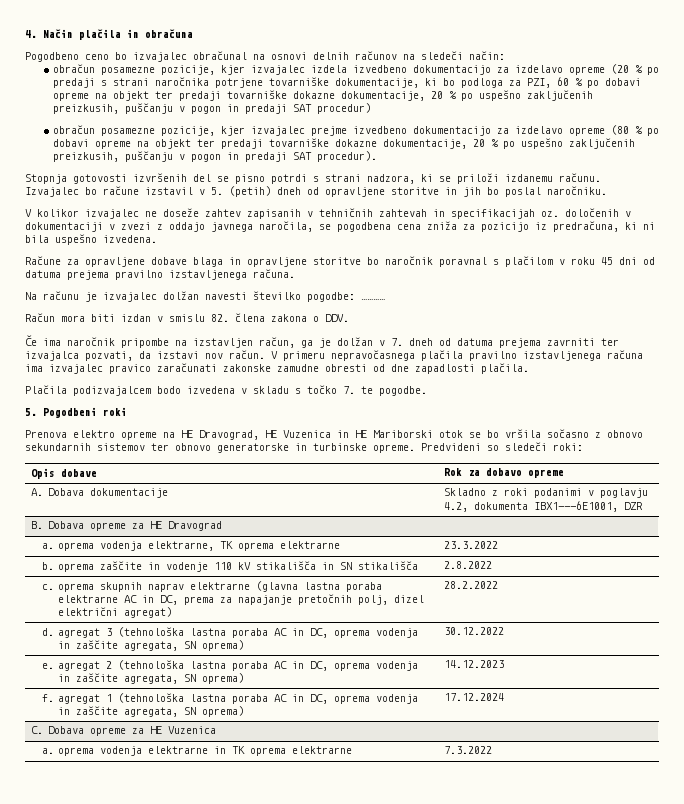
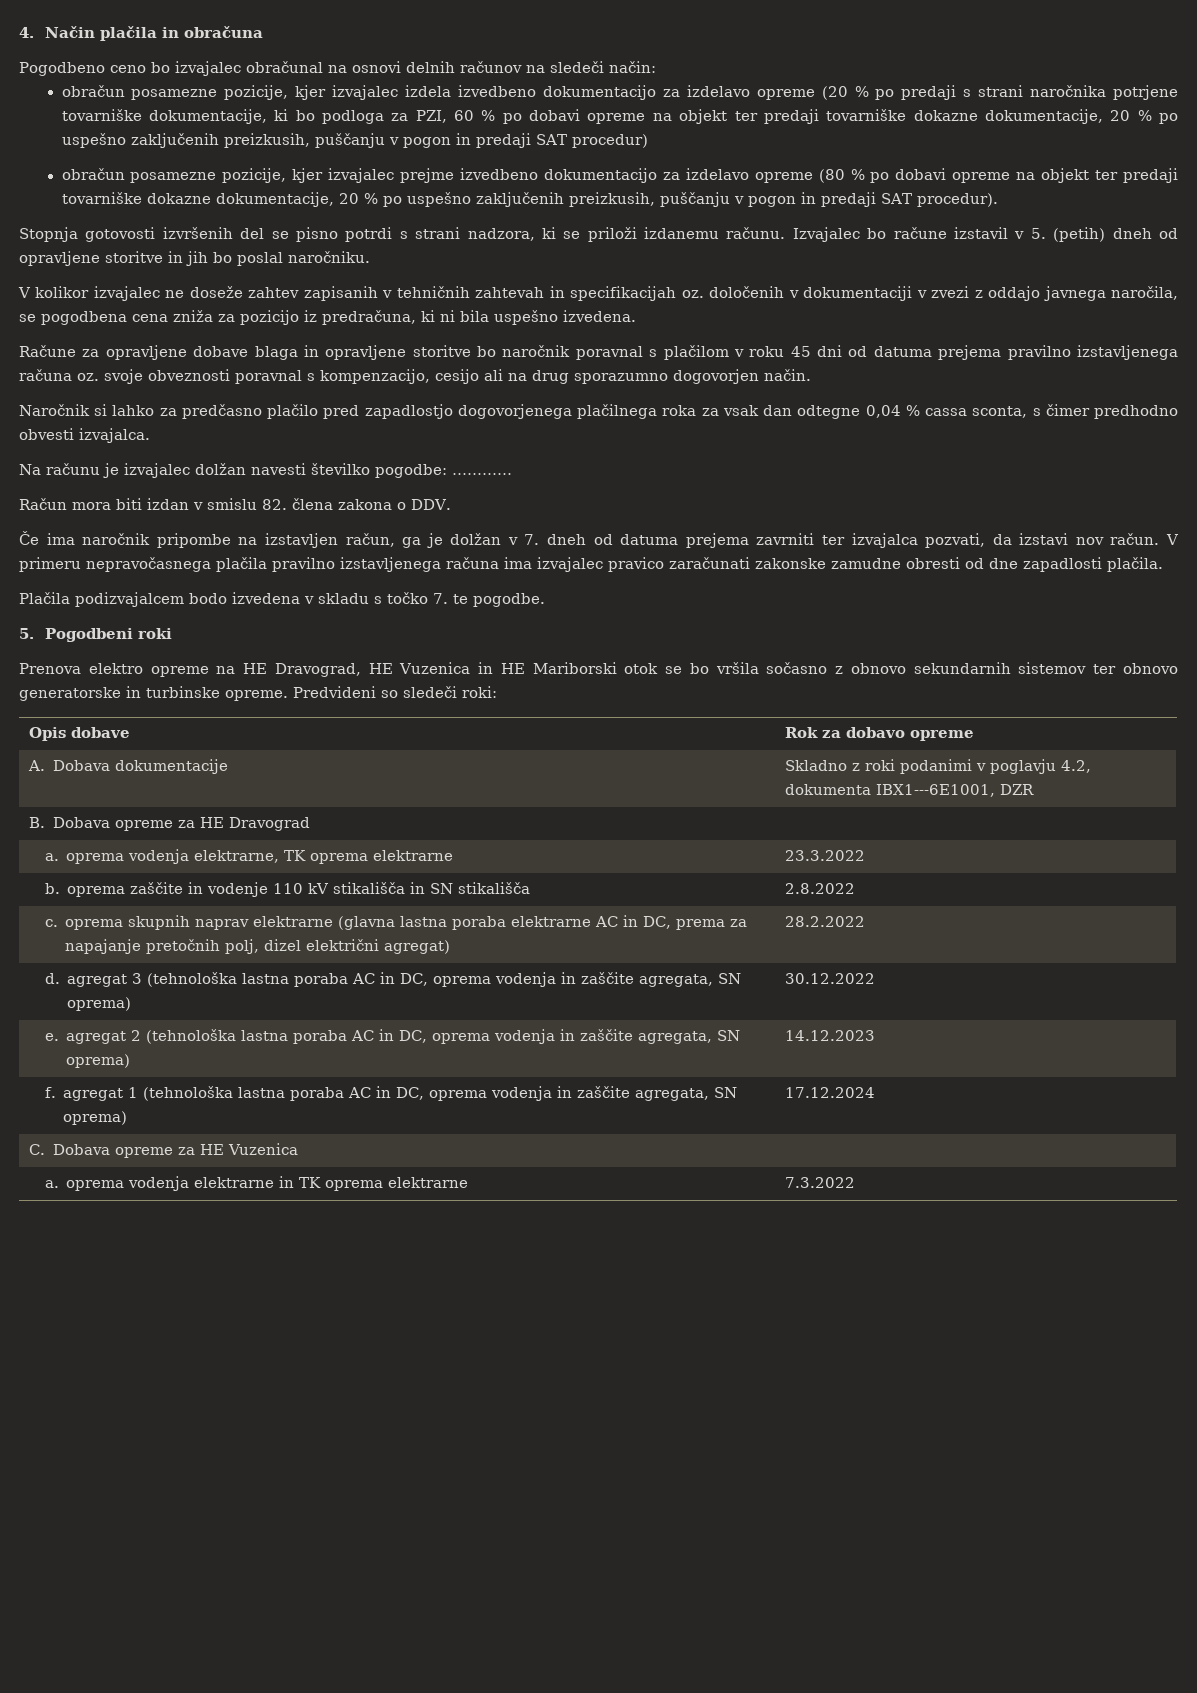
- Račune za opravljene dobave blaga in opravljene storitve bo naročnik poravnal s plačilom v roku 45 dni od datuma prejema pravilno izstavljenega računa.
+ Račune za opravljene dobave blaga in opravljene storitve bo naročnik poravnal s plačilom v roku 45 dni od datuma prejema pravilno izstavljenega računa oz. svoje obveznosti poravnal s kompenzacijo, cesijo ali na drug sporazumno dogovorjen način.
+ Naročnik si lahko za predčasno plačilo pred zapadlostjo dogovorjenega plačilnega roka za vsak dan odtegne 0,04 % cassa sconta, s čimer predhodno obvesti izvajalca.

